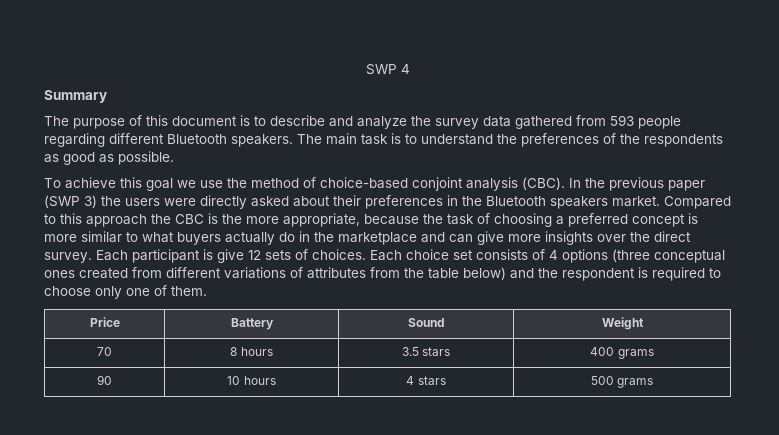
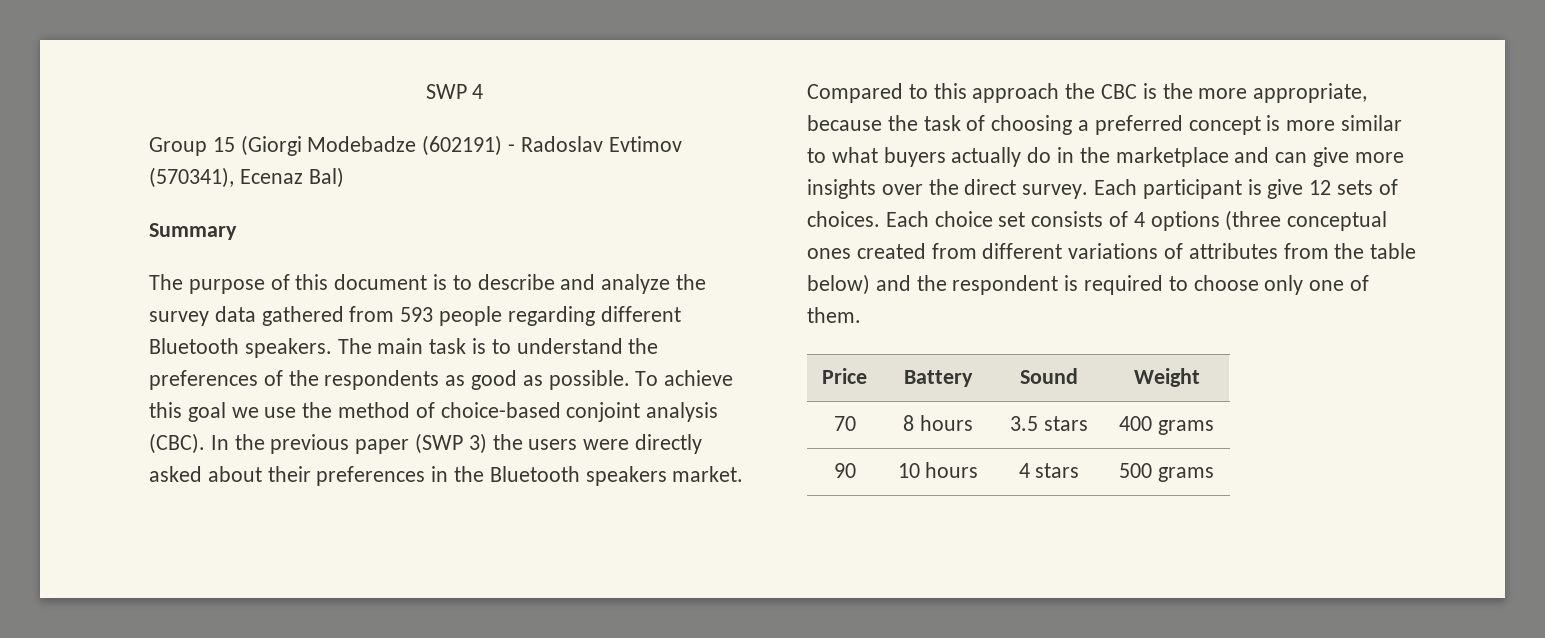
+ Group 15 (Giorgi Modebadze (602191) - Radoslav Evtimov (570341), Ecenaz Bal)
- The main task is to understand the preferences of the respondents as good as possible.
- To achieve this goal we use the method of choice-based conjoint analysis (CBC).
+ The main task is to understand the preferences of the respondents as good as possible. To achieve this goal we use the method of choice-based conjoint analysis (CBC).

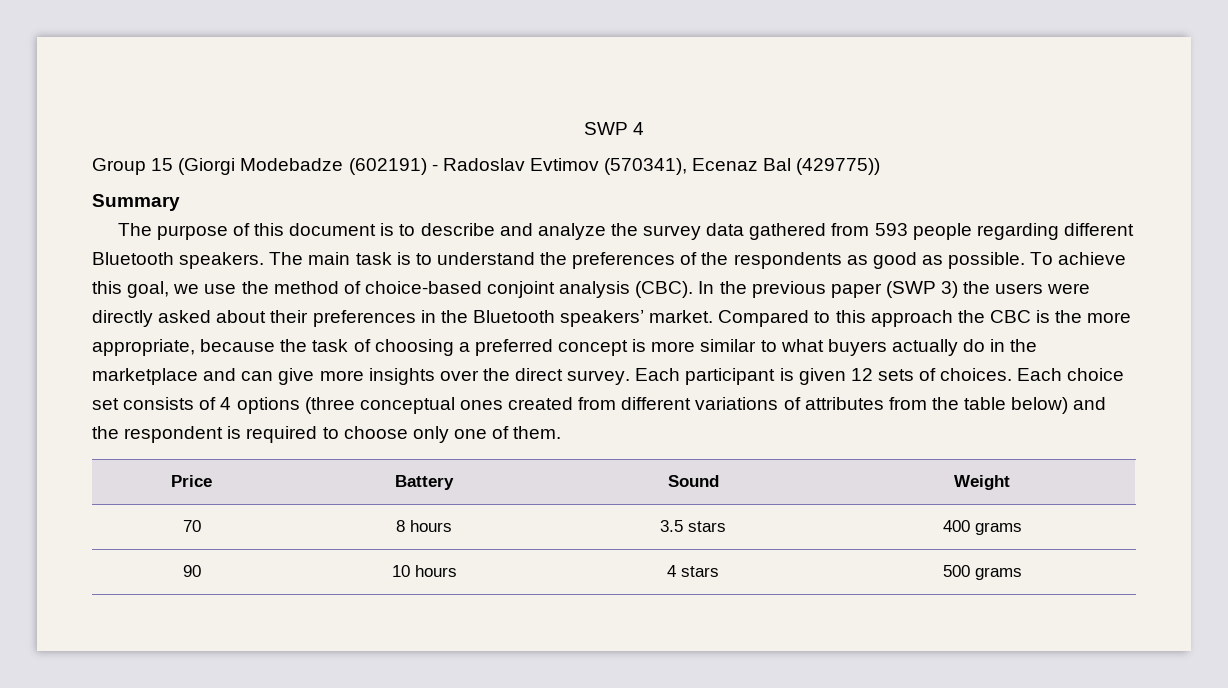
- Group 15 (Giorgi Modebadze (602191) - Radoslav Evtimov (570341), Ecenaz Bal)
+ Group 15 (Giorgi Modebadze (602191) - Radoslav Evtimov (570341), Ecenaz Bal (429775))
- To achieve this goal we use the method of choice-based conjoint analysis (CBC).
+ To achieve this goal, we use the method of choice-based conjoint analysis (CBC).
- In the previous paper (SWP 3) the users were directly asked about their preferences in the Bluetooth speakers market.
+ In the previous paper (SWP 3) the users were directly asked about their preferences in the Bluetooth speakers’ market.
- Each participant is give 12 sets of choices.
+ Each participant is given 12 sets of choices.

